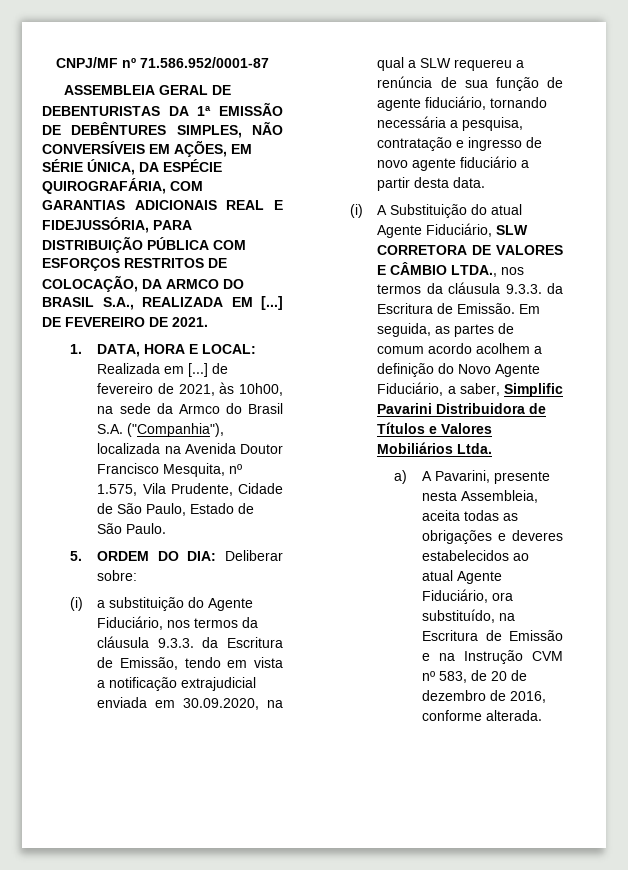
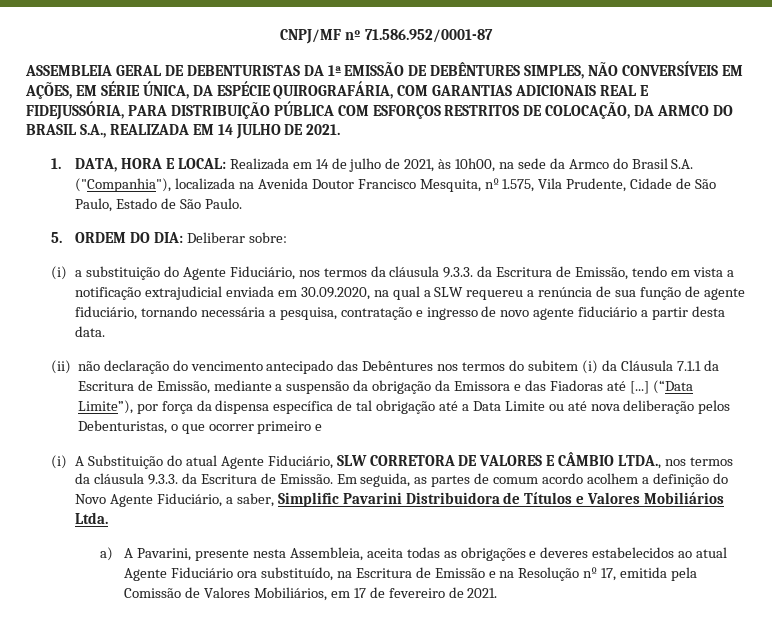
- ASSEMBLEIA GERAL DE DEBENTURISTAS DA 1ª EMISSÃO DE DEBÊNTURES SIMPLES, NÃO CONVERSÍVEIS EM AÇÕES, EM SÉRIE ÚNICA, DA ESPÉCIE QUIROGRAFÁRIA, COM GARANTIAS ADICIONAIS REAL E FIDEJUSSÓRIA, PARA DISTRIBUIÇÃO PÚBLICA COM ESFORÇOS RESTRITOS DE COLOCAÇÃO, DA ARMCO DO BRASIL S.A., REALIZADA EM [...] DE FEVEREIRO DE 2021.
+ ASSEMBLEIA GERAL DE DEBENTURISTAS DA 1ª EMISSÃO DE DEBÊNTURES SIMPLES, NÃO CONVERSÍVEIS EM AÇÕES, EM SÉRIE ÚNICA, DA ESPÉCIE QUIROGRAFÁRIA, COM GARANTIAS ADICIONAIS REAL E FIDEJUSSÓRIA, PARA DISTRIBUIÇÃO PÚBLICA COM ESFORÇOS RESTRITOS DE COLOCAÇÃO, DA ARMCO DO BRASIL S.A., REALIZADA EM 14 JULHO DE 2021.
- 1. DATA, HORA E LOCAL: Realizada em [...] de fevereiro de 2021, às 10h00, na sede da Armco do Brasil S.A. ("Companhia"), localizada na Avenida Doutor Francisco Mesquita, nº 1.575, Vila Prudente, Cidade de São Paulo, Estado de São Paulo.
+ 1. DATA, HORA E LOCAL: Realizada em 14 de julho de 2021, às 10h00, na sede da Armco do Brasil S.A. ("Companhia"), localizada na Avenida Doutor Francisco Mesquita, nº 1.575, Vila Prudente, Cidade de São Paulo, Estado de São Paulo.
+ (ii) não declaração do vencimento antecipado das Debêntures nos termos do subitem (i) da Cláusula 7.1.1 da Escritura de Emissão, mediante a suspensão da obrigação da Emissora e das Fiadoras até [...] (“Data Limite”), por força da dispensa específica de tal obrigação até a Data Limite ou até nova deliberação pelos Debenturistas, o que ocorrer primeiro e
- a) A Pavarini, presente nesta Assembleia, aceita todas as obrigações e deveres estabelecidos ao atual Agente Fiduciário, ora substituído, na Escritura de Emissão e na Instrução CVM nº 583, de 20 de dezembro de 2016, conforme alterada.
+ a) A Pavarini, presente nesta Assembleia, aceita todas as obrigações e deveres estabelecidos ao atual Agente Fiduciário ora substituído, na Escritura de Emissão e na Resolução nº 17, emitida pela Comissão de Valores Mobiliários, em 17 de fevereiro de 2021.

